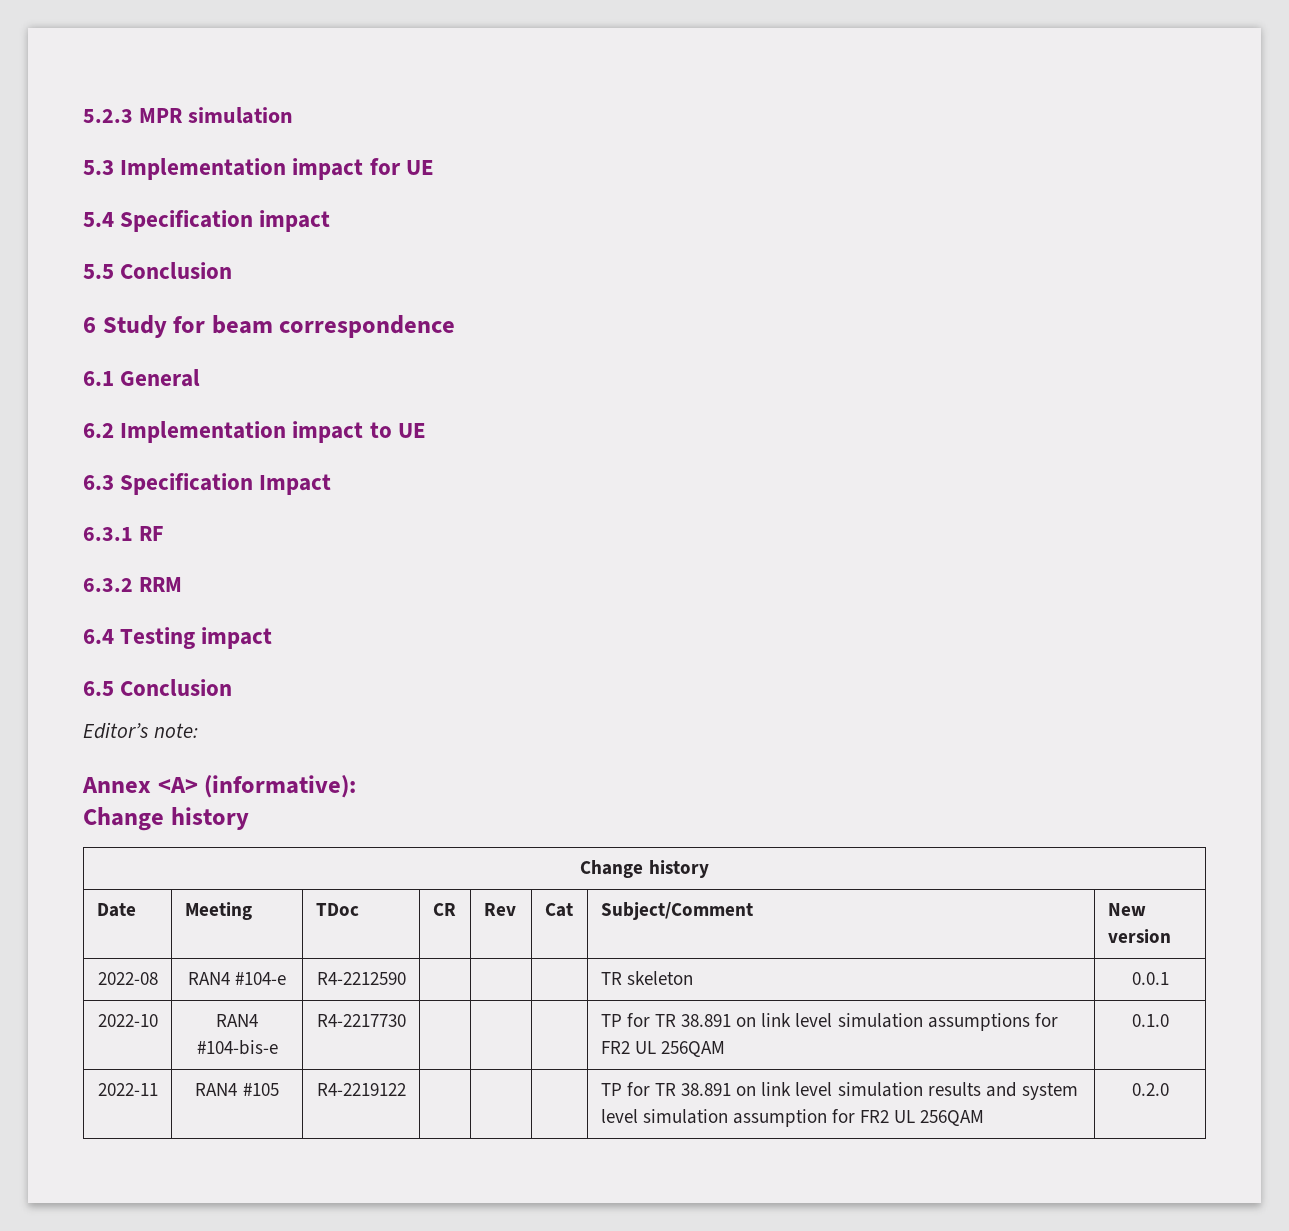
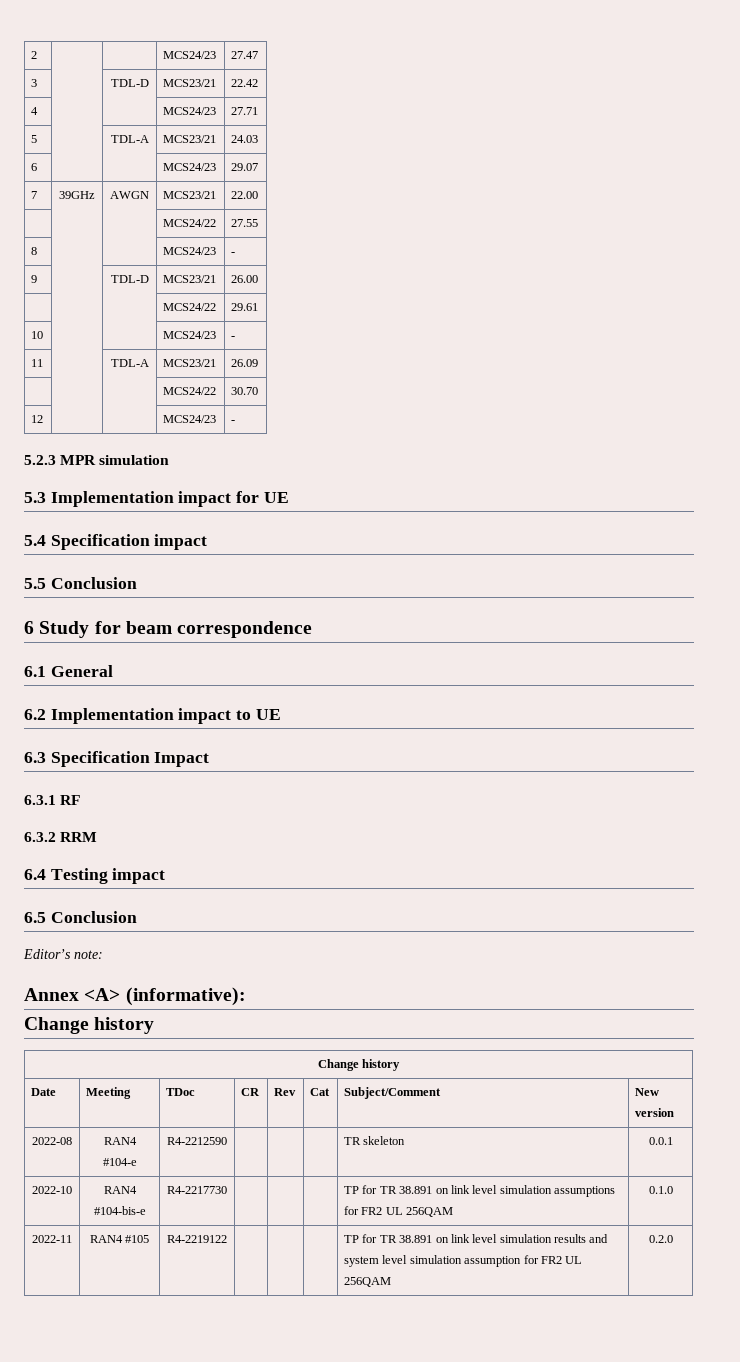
+ 2 | | | MCS24/23 | 27.47
+ 3 | | TDL-D | MCS23/21 | 22.42
+ 4 | | | MCS24/23 | 27.71
+ 5 | | TDL-A | MCS23/21 | 24.03
+ 6 | | | MCS24/23 | 29.07
+ 7 | 39GHz | AWGN | MCS23/21 | 22.00
+ | | | MCS24/22 | 27.55
+ 8 | | | MCS24/23 | -
+ 9 | | TDL-D | MCS23/21 | 26.00
+ | | | MCS24/22 | 29.61
+ 10 | | | MCS24/23 | -
+ 11 | | TDL-A | MCS23/21 | 26.09
+ | | | MCS24/22 | 30.70
+ 12 | | | MCS24/23 | -

